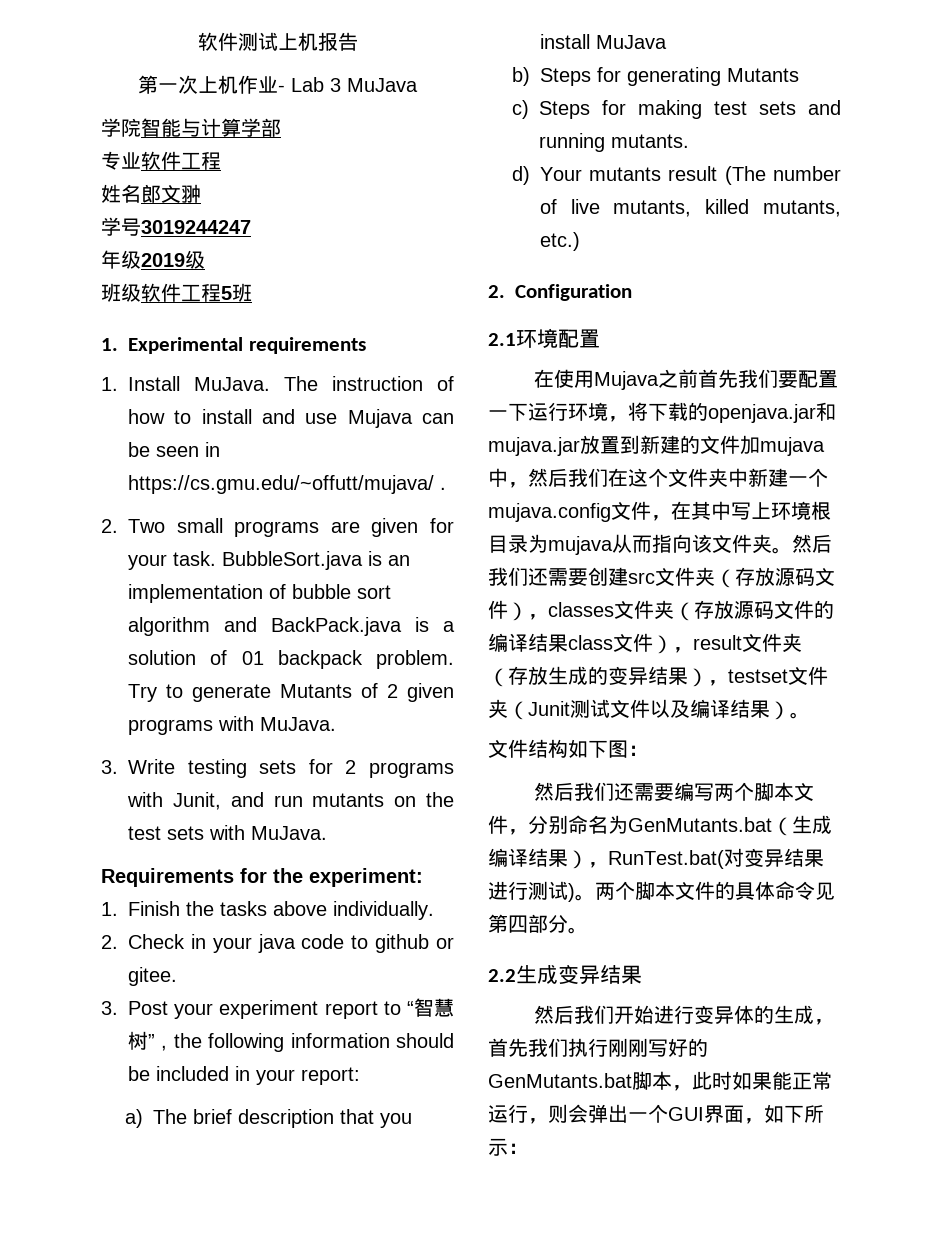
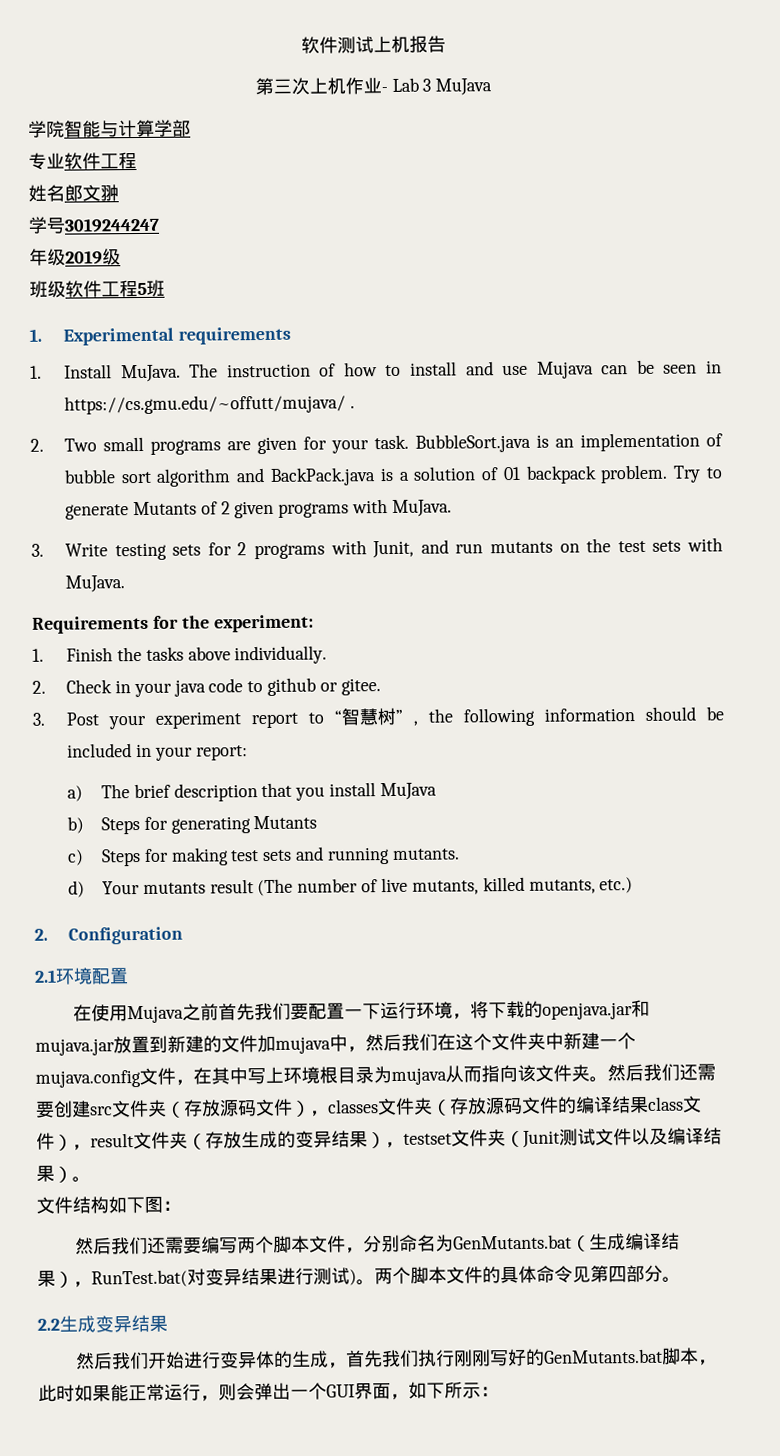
- 第一次上机作业- Lab 3 MuJava
+ 第三次上机作业- Lab 3 MuJava

